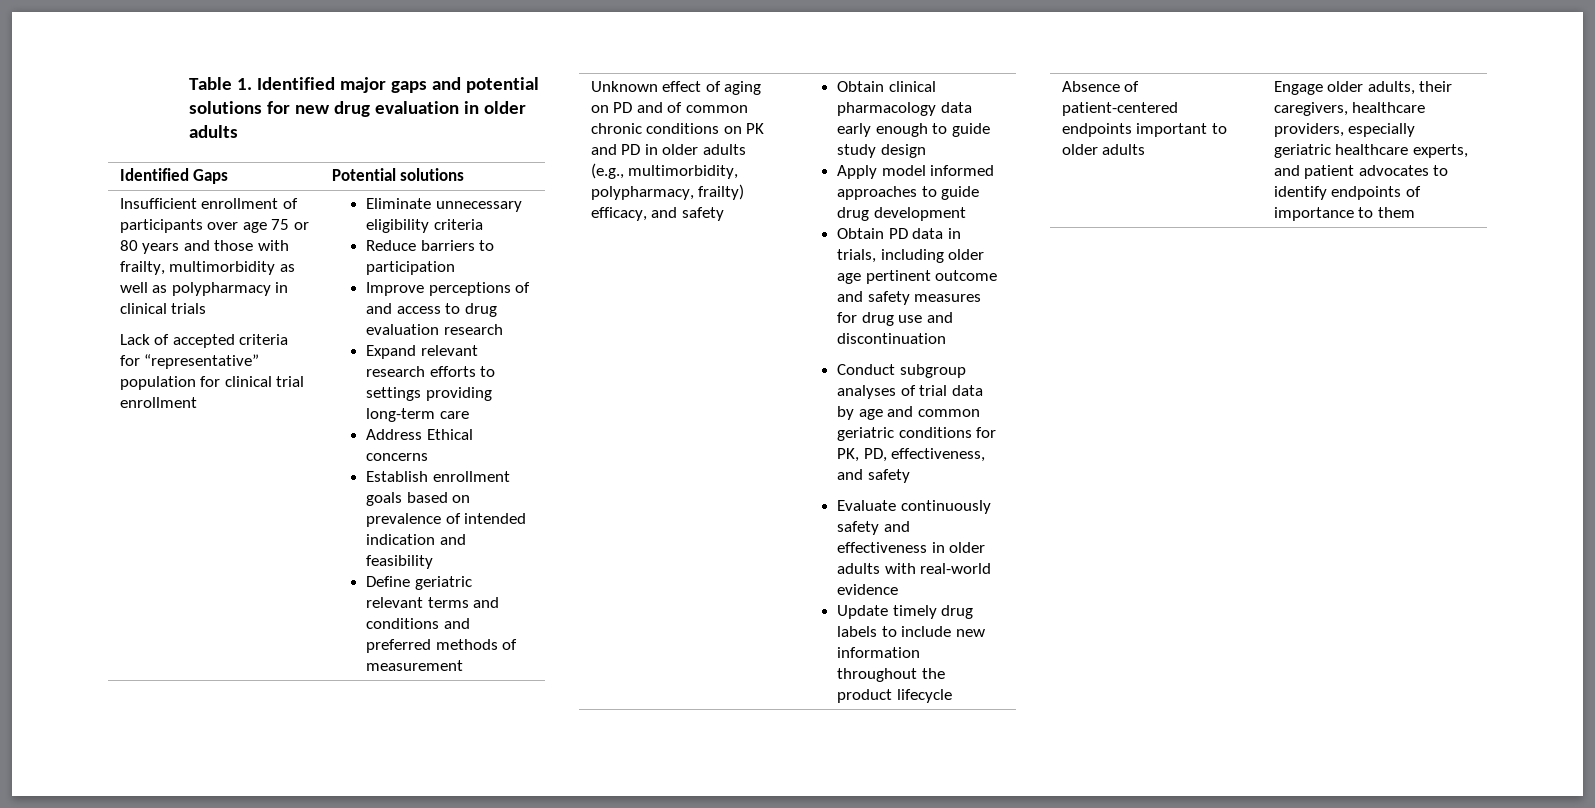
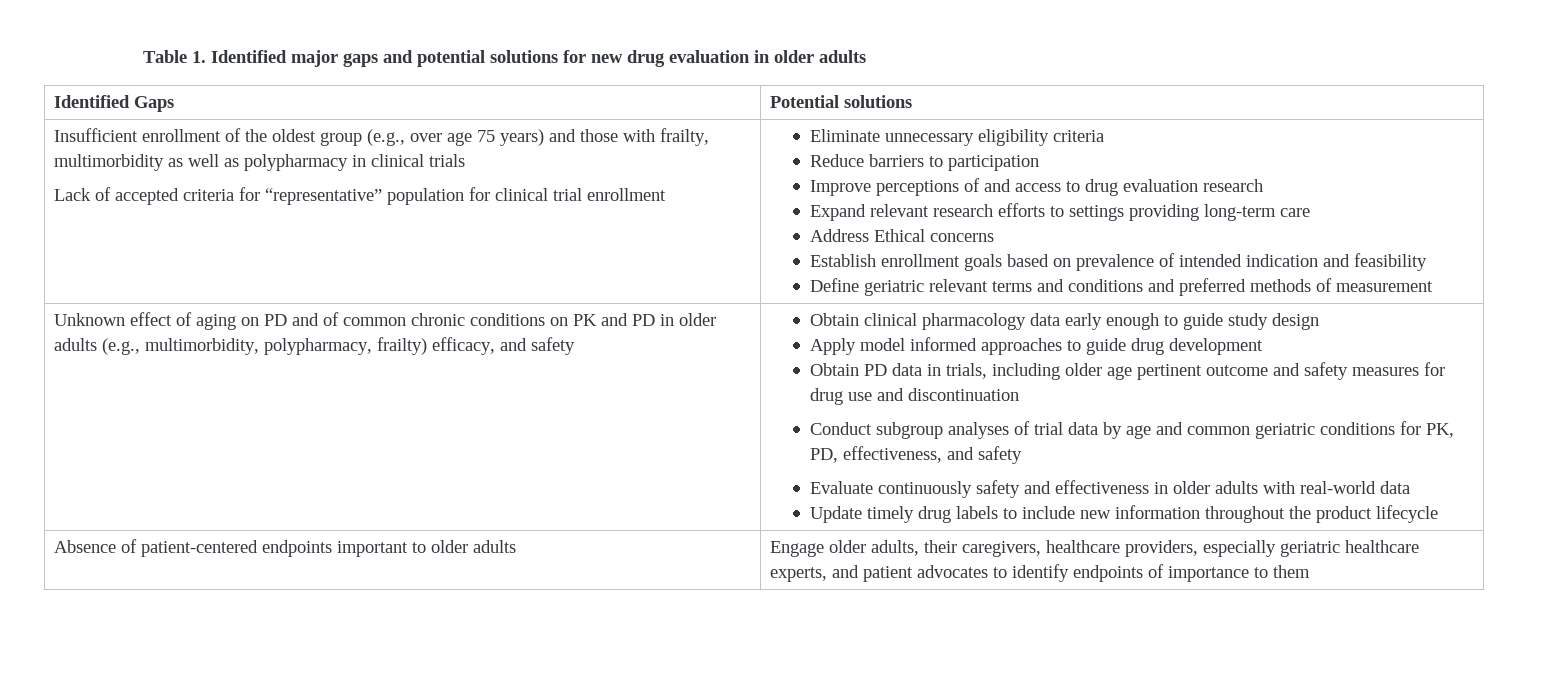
- Insufficient enrollment of participants over age 75 or 80 years and those with frailty, multimorbidity as well as polypharmacy in clinical trials
+ Insufficient enrollment of the oldest group (e.g., over age 75 years) and those with frailty, multimorbidity as well as polypharmacy in clinical trials
- Evaluate continuously safety and effectiveness in older adults with real-world evidence
+ Evaluate continuously safety and effectiveness in older adults with real-world data

